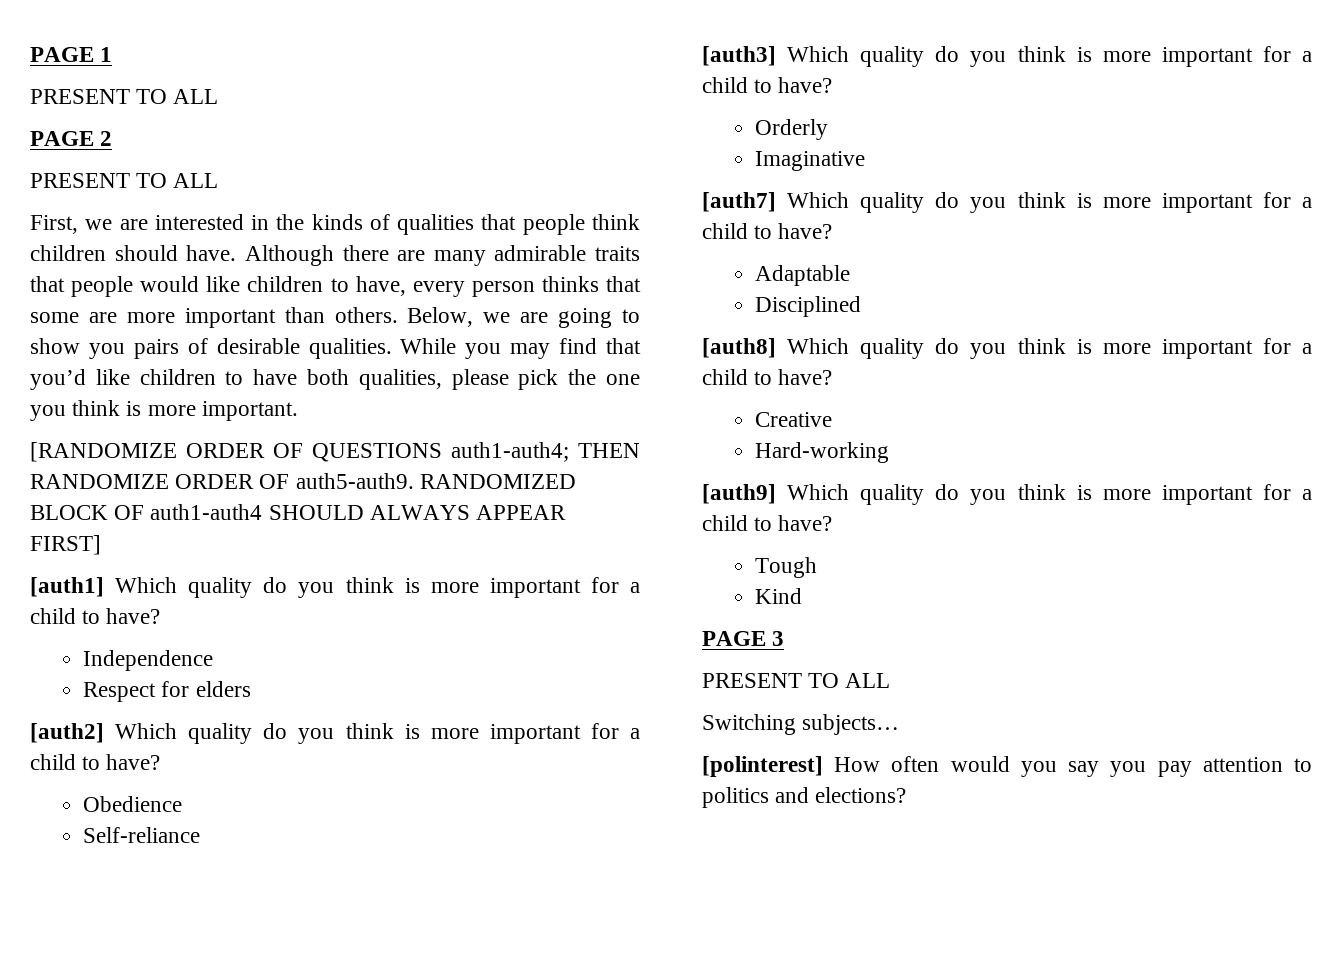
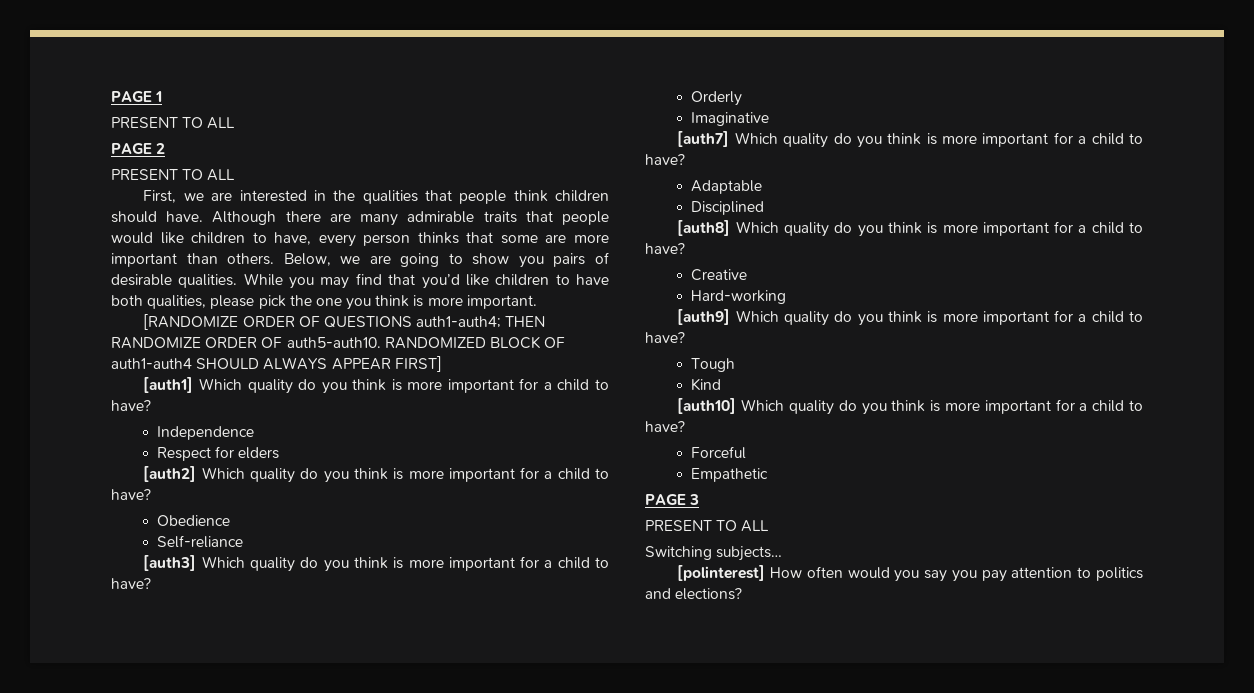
- First, we are interested in the kinds of qualities that people think children should have.
+ First, we are interested in the qualities that people think children should have.
- [RANDOMIZE ORDER OF QUESTIONS auth1-auth4; THEN RANDOMIZE ORDER OF auth5-auth9.
+ [RANDOMIZE ORDER OF QUESTIONS auth1-auth4; THEN RANDOMIZE ORDER OF auth5-auth10.
+ [auth10] Which quality do you think is more important for a child to have?
+ Forceful
+ Empathetic

